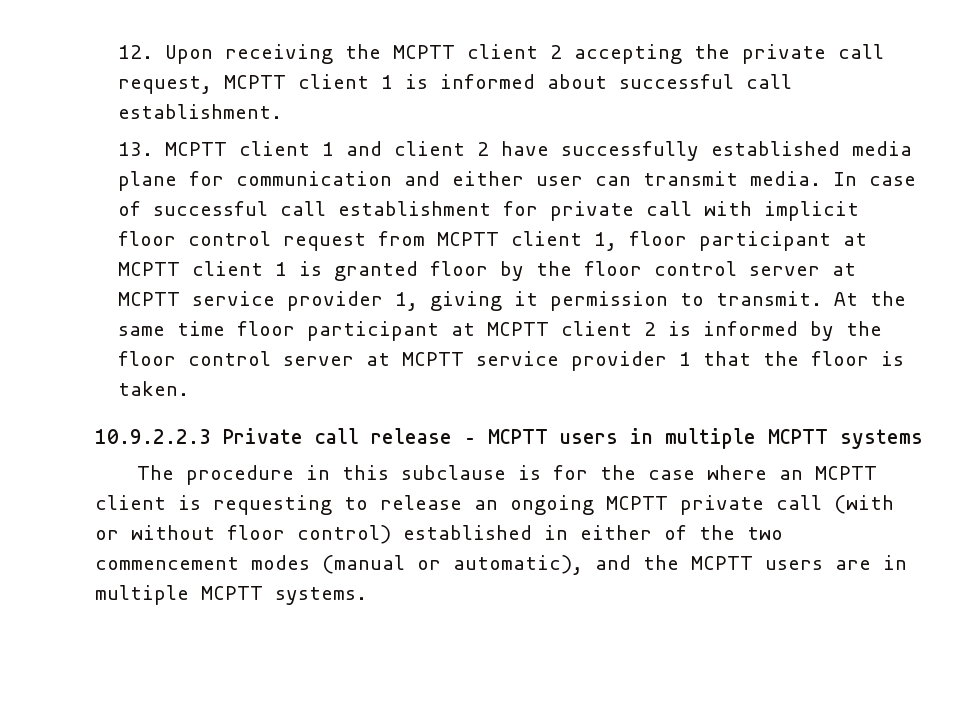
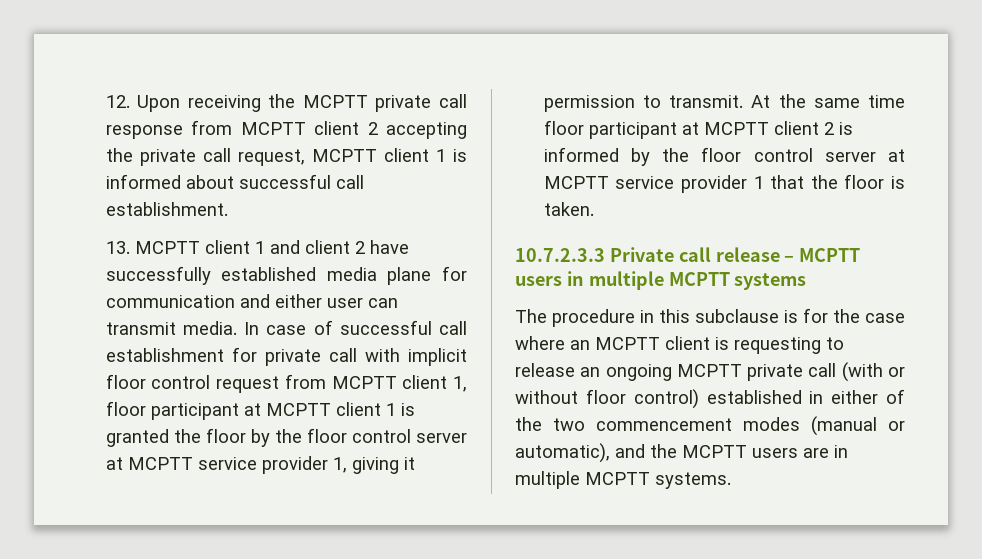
- 12. Upon receiving the MCPTT client 2 accepting the private call request, MCPTT client 1 is informed about successful call establishment.
+ 12. Upon receiving the MCPTT private call response from MCPTT client 2 accepting the private call request, MCPTT client 1 is informed about successful call establishment.
- In case of successful call establishment for private call with implicit floor control request from MCPTT client 1, floor participant at MCPTT client 1 is granted floor by the floor control server at MCPTT service provider 1, giving it permission to transmit.
+ In case of successful call establishment for private call with implicit floor control request from MCPTT client 1, floor participant at MCPTT client 1 is granted the floor by the floor control server at MCPTT service provider 1, giving it permission to transmit.
- 10.9.2.2.3 Private call release – MCPTT users in multiple MCPTT systems
+ 10.7.2.3.3 Private call release – MCPTT users in multiple MCPTT systems

